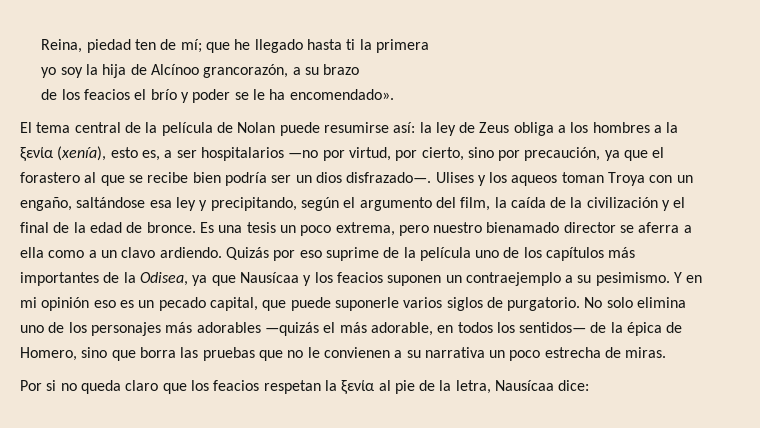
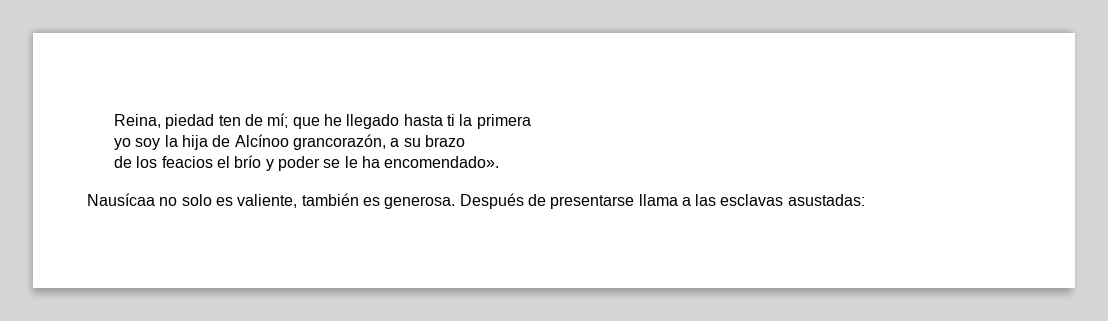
- El tema central de la película de Nolan puede resumirse así: la ley de Zeus obliga a los hombres a la ξενία (xenía), esto es, a ser hospitalarios —no por virtud, por cierto, sino por precaución, ya que el forastero al que se recibe bien podría ser un dios disfrazado—. Ulises y los aqueos toman Troya con un engaño, saltándose esa ley y precipitando, según el argumento del film, la caída de la civilización y el final de la edad de bronce. Es una tesis un poco extrema, pero nuestro bienamado director se aferra a ella como a un clavo ardiendo. Quizás por eso suprime de la película uno de los capítulos más importantes de la Odisea, ya que Nausícaa y los feacios suponen un contraejemplo a su pesimismo. Y en mi opinión eso es un pecado capital, que puede suponerle varios siglos de purgatorio. No solo elimina uno de los personajes más adorables —quizás el más adorable, en todos los sentidos— de la épica de Homero, sino que borra las pruebas que no le convienen a su narrativa un poco estrecha de miras.
- Por si no queda claro que los feacios respetan la ξενία al pie de la letra, Nausícaa dice:
+ Nausícaa no solo es valiente, también es generosa. Después de presentarse llama a las esclavas asustadas:

